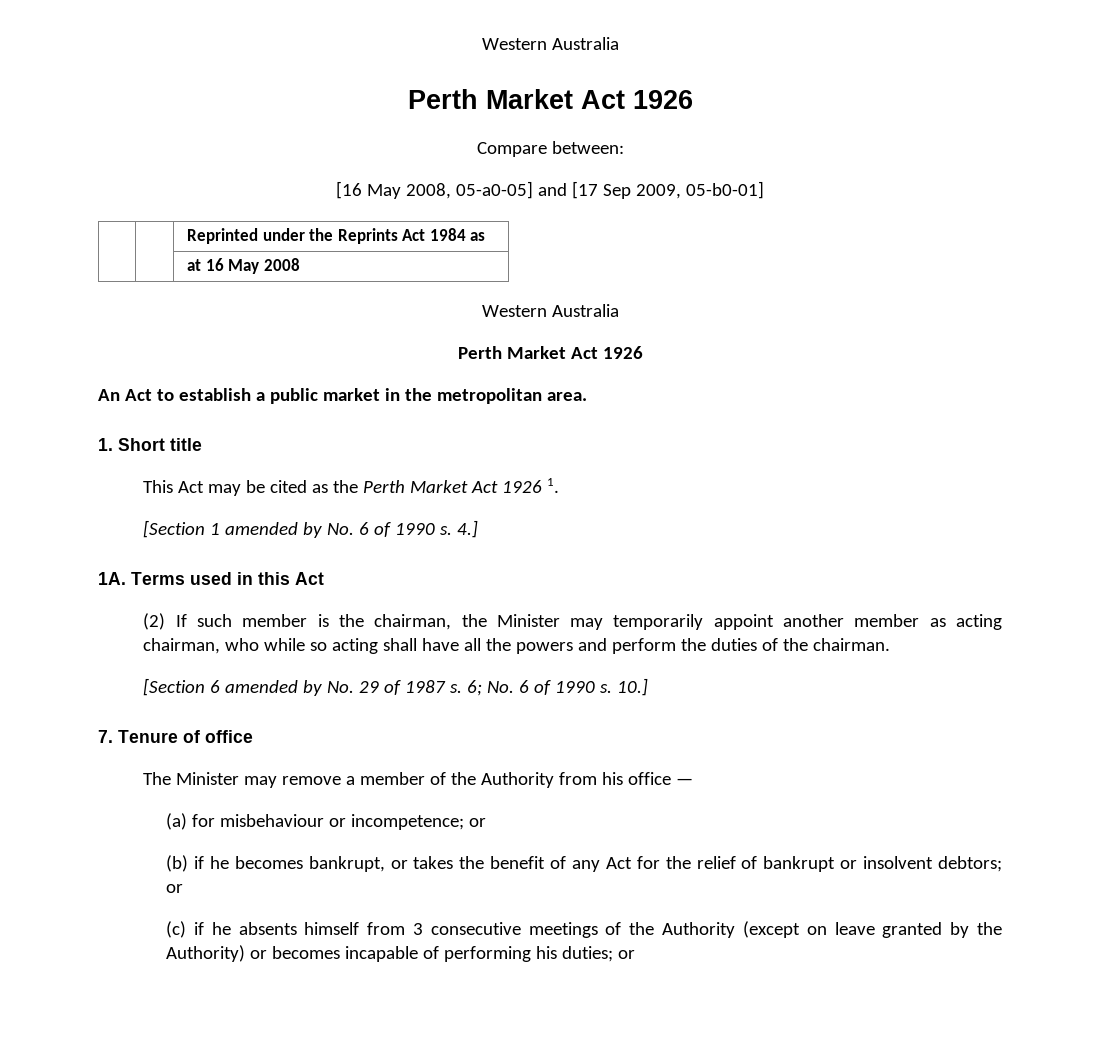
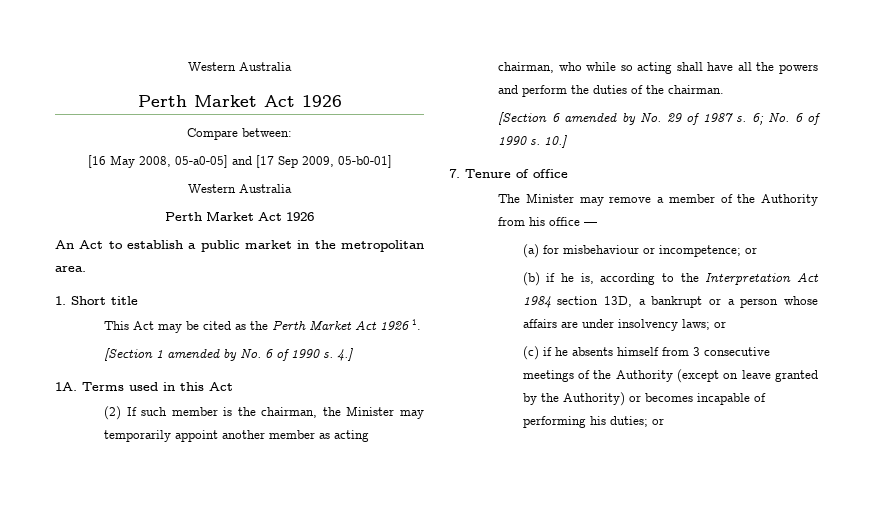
- | | Reprinted under the Reprints Act 1984 as
- | | at 16 May 2008
- (b) if he becomes bankrupt, or takes the benefit of any Act for the relief of bankrupt or insolvent debtors; or
+ (b) if he is, according to the Interpretation Act 1984 section 13D, a bankrupt or a person whose affairs are under insolvency laws; or

